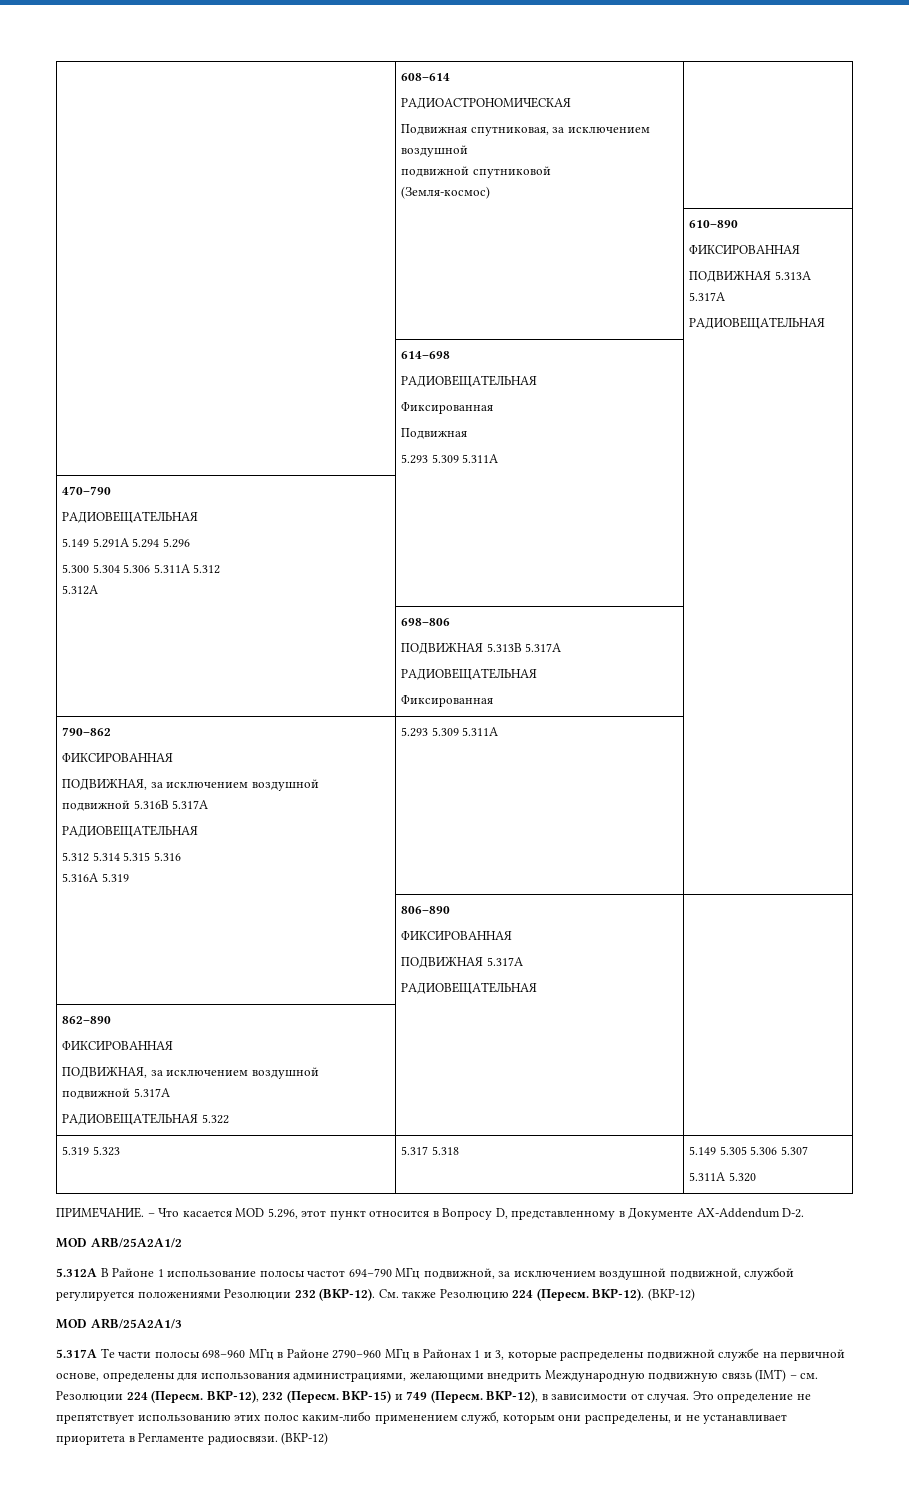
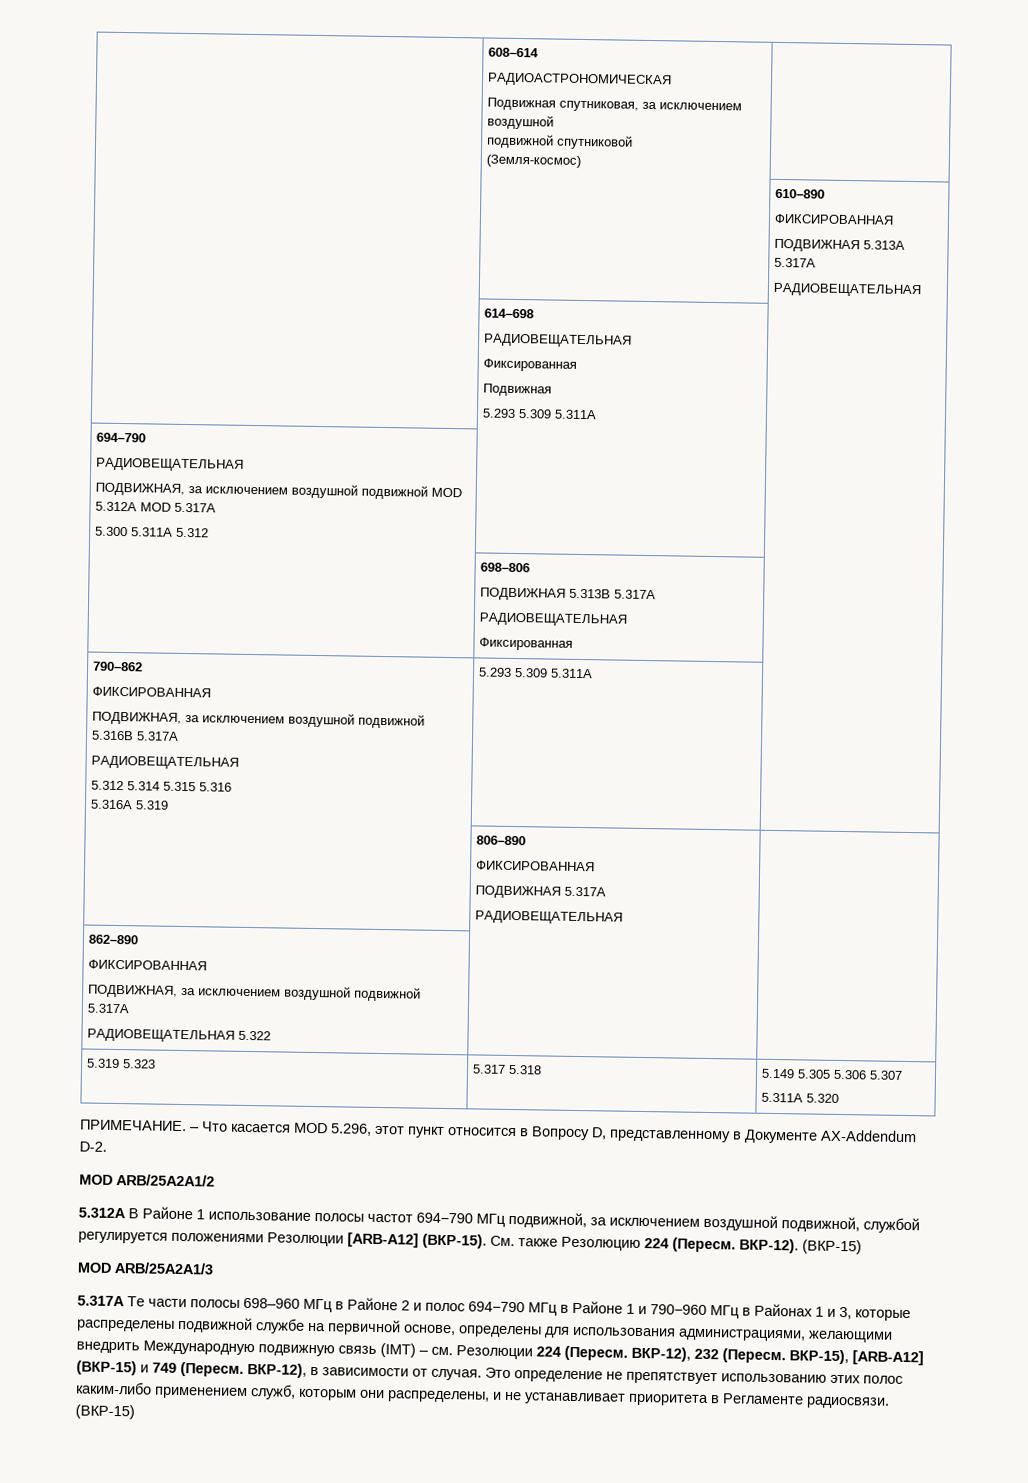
  | 614–698
  РАДИОВЕЩАТЕЛЬНАЯ
  Фиксированная
  Подвижная
  5.293 5.309 5.311А |
- 470–790
+ 694–790
  РАДИОВЕЩАТЕЛЬНАЯ
- 5.149 5.291A 5.294 5.296
- 5.300 5.304 5.306 5.311A 5.312
- 5.312A | |
+ ПОДВИЖНАЯ, за исключением воздушной подвижной MOD 5.312A MOD 5.317A
+ 5.300 5.311A 5.312 | |
- 5.312A В Районе 1 использование полосы частот 694−790 МГц подвижной, за исключением воздушной подвижной, службой регулируется положениями Резолюции 232 (ВКР-12).
+ 5.312A В Районе 1 использование полосы частот 694−790 МГц подвижной, за исключением воздушной подвижной, службой регулируется положениями Резолюции [ARB-A12] (ВКР-15).
- ВКР-12). (ВКР-12)
+ ВКР-12). (ВКР-15)
- 5.317А Те части полосы 698–960 МГц в Районе 2790−960 МГц в Районах 1 и 3, которые распределены подвижной службе на первичной основе, определены для использования администрациями, желающими внедрить Международную подвижную связь (IMT) – см. Резолюции 224 (Пересм.
+ 5.317А Те части полосы 698–960 МГц в Районе 2 и полос 694−790 МГц в Районе 1 и 790−960 МГц в Районах 1 и 3, которые распределены подвижной службе на первичной основе, определены для использования администрациями, желающими внедрить Международную подвижную связь (IMT) – см. Резолюции 224 (Пересм.
- ВКР-15) и 749 (Пересм.
+ ВКР-15), [ARB-A12] (ВКР-15) и 749 (Пересм.
- Это определение не препятствует использованию этих полос каким-либо применением служб, которым они распределены, и не устанавливает приоритета в Регламенте радиосвязи. (ВКР-12)
+ Это определение не препятствует использованию этих полос каким-либо применением служб, которым они распределены, и не устанавливает приоритета в Регламенте радиосвязи. (ВКР-15)

